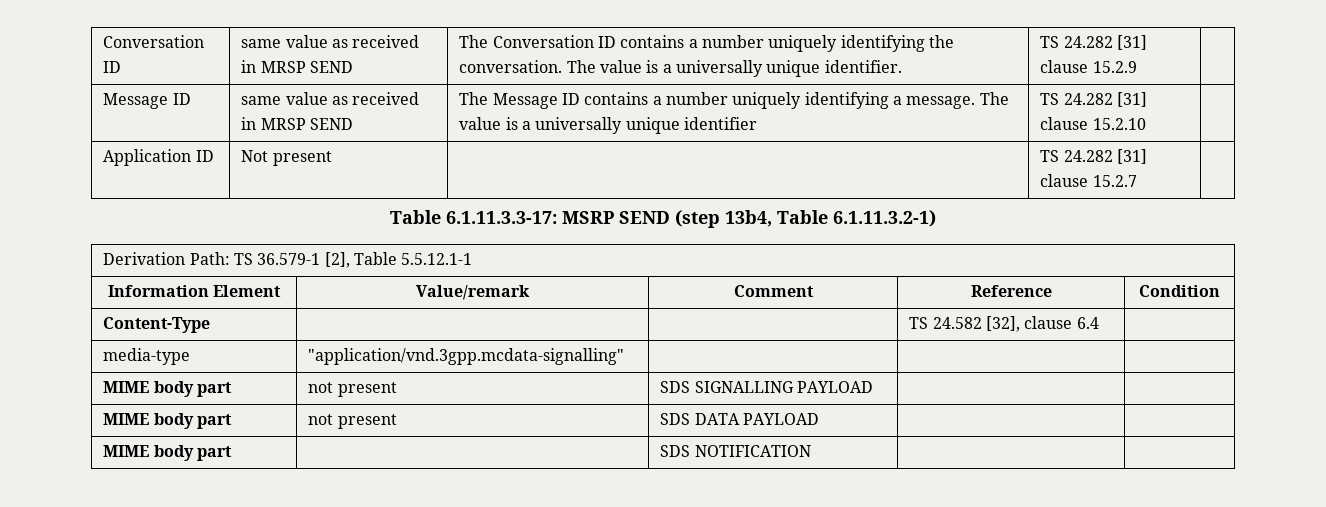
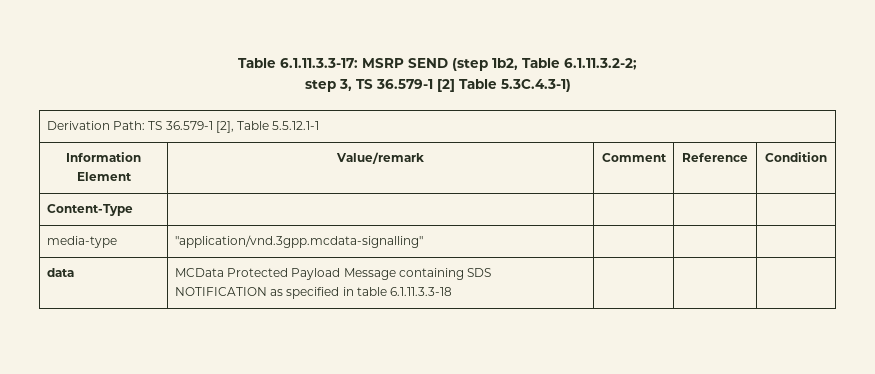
- Conversation ID | same value as received in MRSP SEND | The Conversation ID contains a number uniquely identifying the conversation. The value is a universally unique identifier. | TS 24.282 [31] clause 15.2.9 |
- Message ID | same value as received in MRSP SEND | The Message ID contains a number uniquely identifying a message. The value is a universally unique identifier | TS 24.282 [31] clause 15.2.10 |
- Application ID | Not present | | TS 24.282 [31] clause 15.2.7 |
- Table 6.1.11.3.3-17: MSRP SEND (step 13b4, Table 6.1.11.3.2-1)
+ Table 6.1.11.3.3-17: MSRP SEND (step 1b2, Table 6.1.11.3.2-2;
+ step 3, TS 36.579-1 [2] Table 5.3C.4.3-1)
- Content-Type | | | TS 24.582 [32], clause 6.4 |
+ Content-Type | | | |
  media-type | "application/vnd.3gpp.mcdata-signalling" | | |
- MIME body part | not present | SDS SIGNALLING PAYLOAD | |
- MIME body part | not present | SDS DATA PAYLOAD | |
- MIME body part | | SDS NOTIFICATION | |
+ data | MCData Protected Payload Message containing SDS NOTIFICATION as specified in table 6.1.11.3.3-18 | | |

